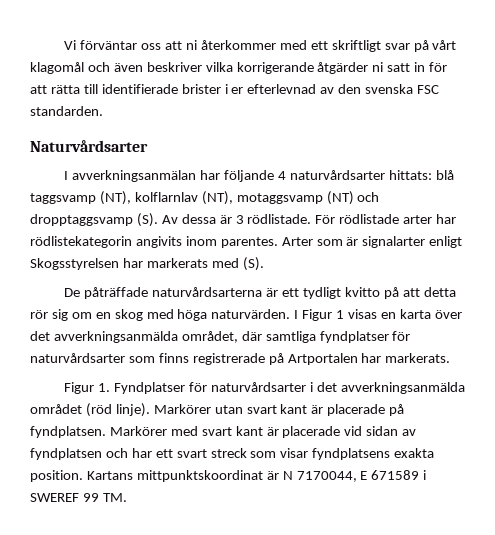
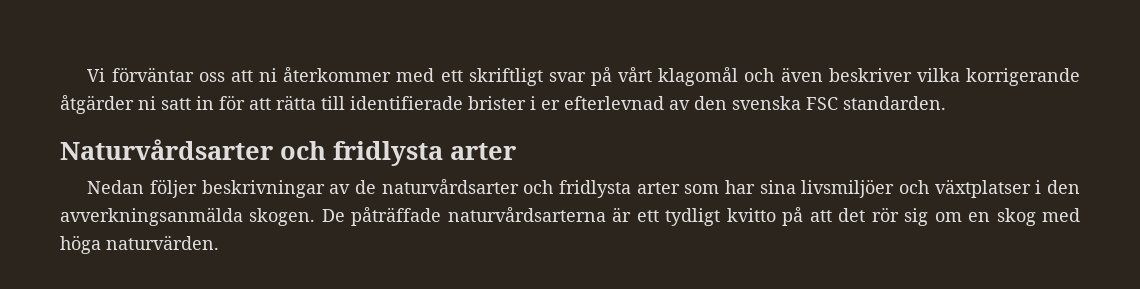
- Naturvårdsarter
- I avverkningsanmälan har följande 4 naturvårdsarter hittats: blå taggsvamp (NT), kolflarnlav (NT), motaggsvamp (NT) och dropptaggsvamp (S). Av dessa är 3 rödlistade. För rödlistade arter har rödlistekategorin angivits inom parentes. Arter som är signalarter enligt Skogsstyrelsen har markerats med (S).
- De påträffade naturvårdsarterna är ett tydligt kvitto på att detta rör sig om en skog med höga naturvärden. I Figur 1 visas en karta över det avverkningsanmälda området, där samtliga fyndplatser för naturvårdsarter som finns registrerade på Artportalen har markerats.
- Figur 1. Fyndplatser för naturvårdsarter i det avverkningsanmälda området (röd linje). Markörer utan svart kant är placerade på fyndplatsen. Markörer med svart kant är placerade vid sidan av fyndplatsen och har ett svart streck som visar fyndplatsens exakta position. Kartans mittpunktskoordinat är N 7170044, E 671589 i SWEREF 99 TM.
+ Naturvårdsarter och fridlysta arter
+ Nedan följer beskrivningar av de naturvårdsarter och fridlysta arter som har sina livsmiljöer och växtplatser i den avverkningsanmälda skogen. De påträffade naturvårdsarterna är ett tydligt kvitto på att det rör sig om en skog med höga naturvärden.

